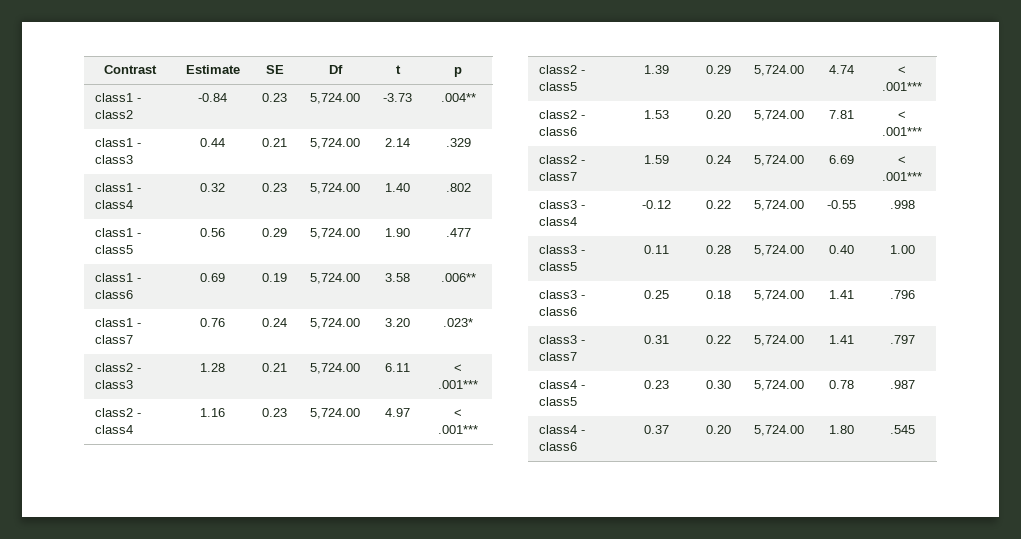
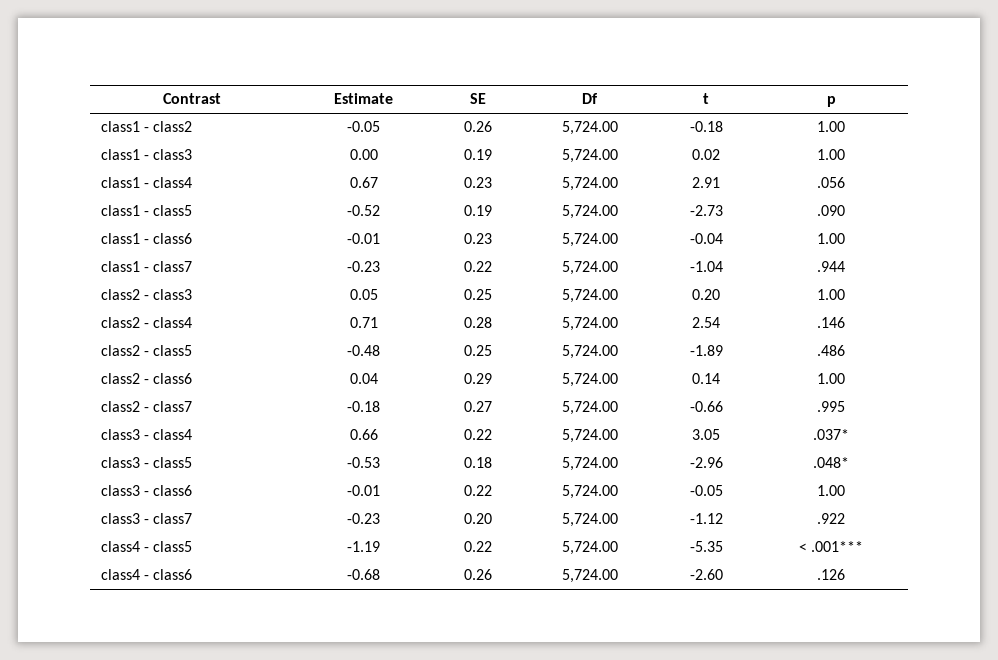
- class1 - class2 | -0.84 | 0.23 | 5,724.00 | -3.73 | .004**
- class1 - class3 | 0.44 | 0.21 | 5,724.00 | 2.14 | .329
- class1 - class4 | 0.32 | 0.23 | 5,724.00 | 1.40 | .802
- class1 - class5 | 0.56 | 0.29 | 5,724.00 | 1.90 | .477
- class1 - class6 | 0.69 | 0.19 | 5,724.00 | 3.58 | .006**
- class1 - class7 | 0.76 | 0.24 | 5,724.00 | 3.20 | .023*
- class2 - class3 | 1.28 | 0.21 | 5,724.00 | 6.11 | < .001***
- class2 - class4 | 1.16 | 0.23 | 5,724.00 | 4.97 | < .001***
- class2 - class5 | 1.39 | 0.29 | 5,724.00 | 4.74 | < .001***
- class2 - class6 | 1.53 | 0.20 | 5,724.00 | 7.81 | < .001***
- class2 - class7 | 1.59 | 0.24 | 5,724.00 | 6.69 | < .001***
- class3 - class4 | -0.12 | 0.22 | 5,724.00 | -0.55 | .998
- class3 - class5 | 0.11 | 0.28 | 5,724.00 | 0.40 | 1.00
- class3 - class6 | 0.25 | 0.18 | 5,724.00 | 1.41 | .796
- class3 - class7 | 0.31 | 0.22 | 5,724.00 | 1.41 | .797
- class4 - class5 | 0.23 | 0.30 | 5,724.00 | 0.78 | .987
+ class1 - class2 | -0.05 | 0.26 | 5,724.00 | -0.18 | 1.00
+ class1 - class3 | 0.00 | 0.19 | 5,724.00 | 0.02 | 1.00
+ class1 - class4 | 0.67 | 0.23 | 5,724.00 | 2.91 | .056
+ class1 - class5 | -0.52 | 0.19 | 5,724.00 | -2.73 | .090
+ class1 - class6 | -0.01 | 0.23 | 5,724.00 | -0.04 | 1.00
+ class1 - class7 | -0.23 | 0.22 | 5,724.00 | -1.04 | .944
+ class2 - class3 | 0.05 | 0.25 | 5,724.00 | 0.20 | 1.00
+ class2 - class4 | 0.71 | 0.28 | 5,724.00 | 2.54 | .146
+ class2 - class5 | -0.48 | 0.25 | 5,724.00 | -1.89 | .486
+ class2 - class6 | 0.04 | 0.29 | 5,724.00 | 0.14 | 1.00
+ class2 - class7 | -0.18 | 0.27 | 5,724.00 | -0.66 | .995
+ class3 - class4 | 0.66 | 0.22 | 5,724.00 | 3.05 | .037*
+ class3 - class5 | -0.53 | 0.18 | 5,724.00 | -2.96 | .048*
+ class3 - class6 | -0.01 | 0.22 | 5,724.00 | -0.05 | 1.00
+ class3 - class7 | -0.23 | 0.20 | 5,724.00 | -1.12 | .922
+ class4 - class5 | -1.19 | 0.22 | 5,724.00 | -5.35 | < .001***
- class4 - class6 | 0.37 | 0.20 | 5,724.00 | 1.80 | .545
+ class4 - class6 | -0.68 | 0.26 | 5,724.00 | -2.60 | .126

